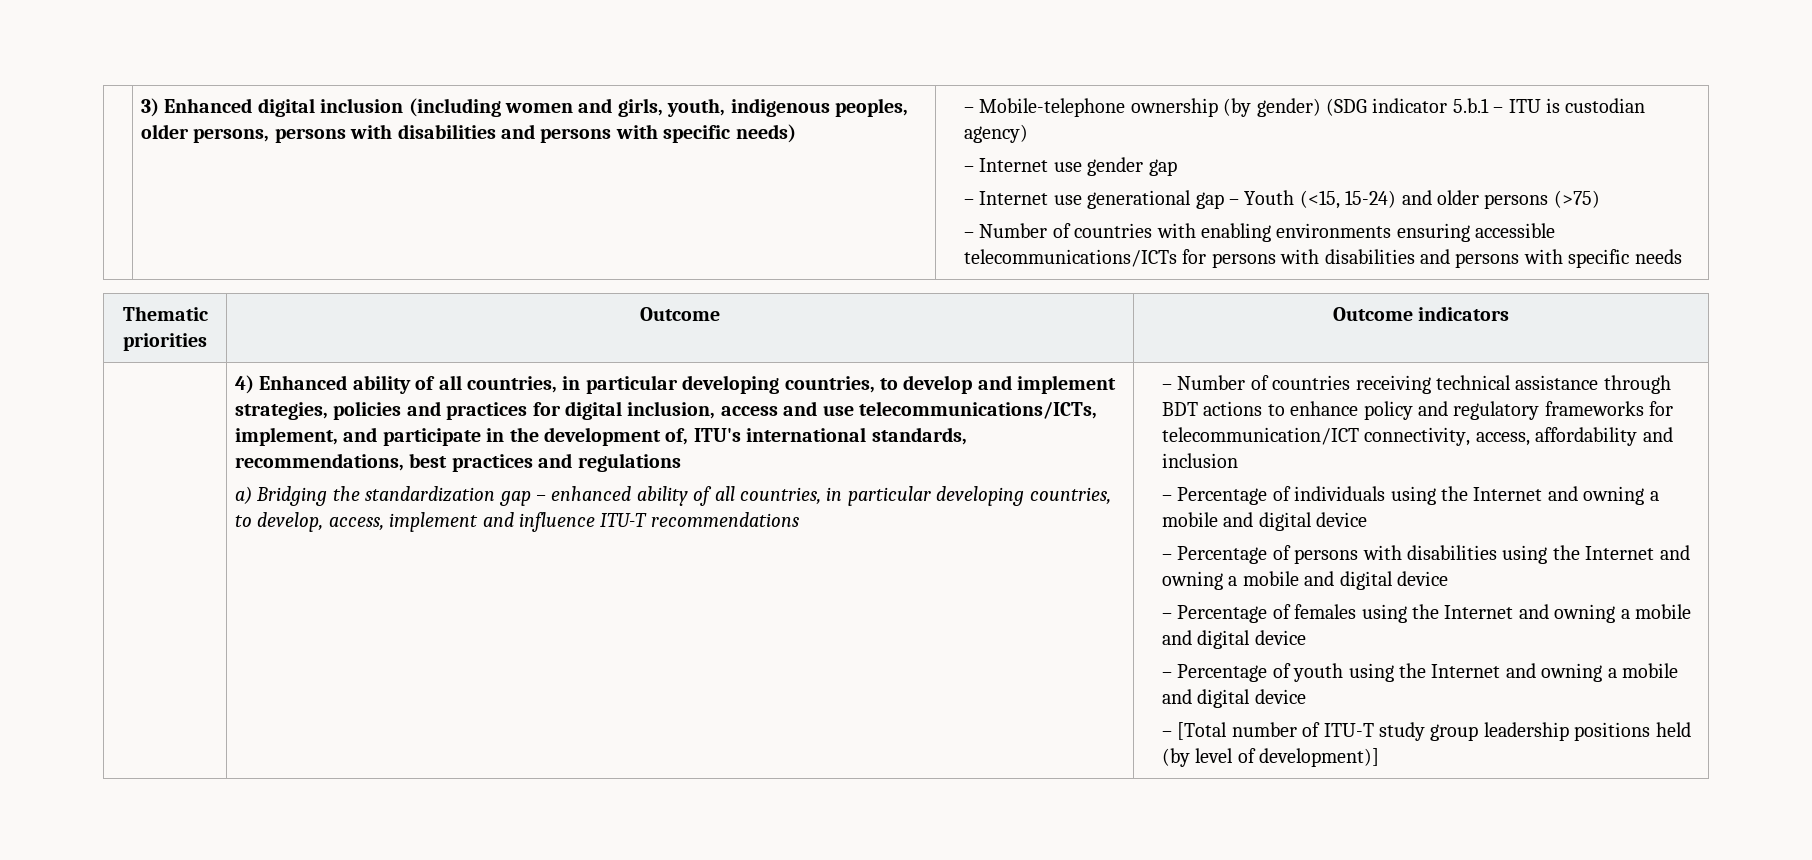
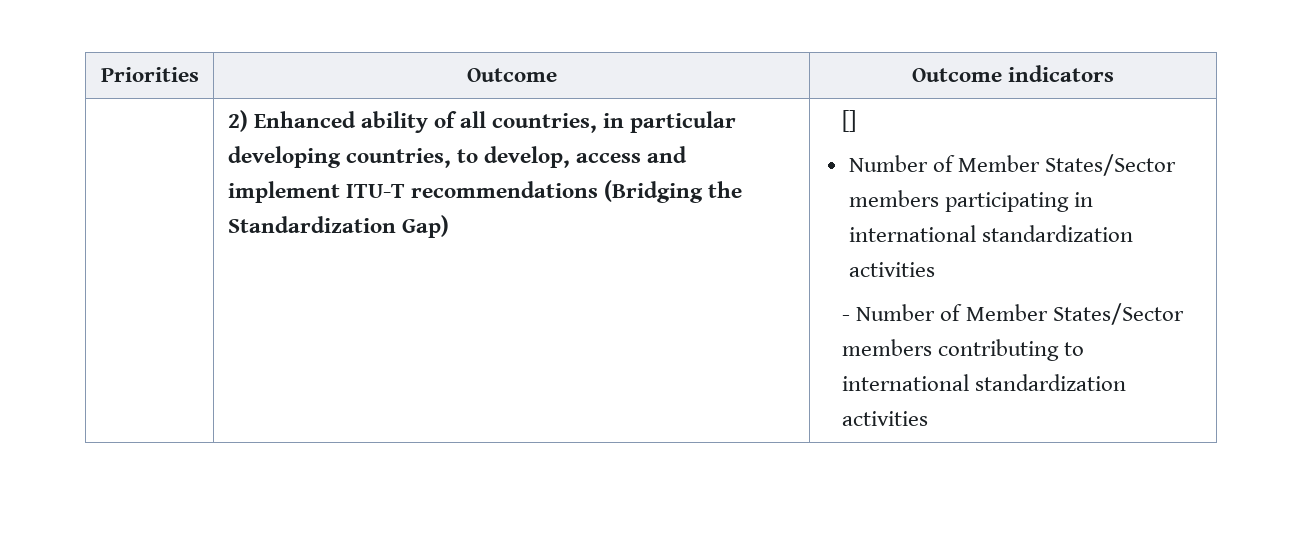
- 3) Enhanced digital inclusion (including women and girls, youth, indigenous peoples, older persons, persons with disabilities and persons with specific needs) | – Mobile-telephone ownership (by gender) (SDG indicator 5.b.1 – ITU is custodian agency)
- – Internet use gender gap
- – Internet use generational gap – Youth (<15, 15-24) and older persons (>75)
- – Number of countries with enabling environments ensuring accessible telecommunications/ICTs for persons with disabilities and persons with specific needs
- Thematic priorities | Outcome | Outcome indicators
+ Priorities | Outcome | Outcome indicators
- 4) Enhanced ability of all countries, in particular developing countries, to develop and implement strategies, policies and practices for digital inclusion, access and use telecommunications/ICTs, implement, and participate in the development of, ITU's international standards, recommendations, best practices and regulations
- a) Bridging the standardization gap – enhanced ability of all countries, in particular developing countries, to develop, access, implement and influence ITU-T recommendations | – Number of countries receiving technical assistance through BDT actions to enhance policy and regulatory frameworks for telecommunication/ICT connectivity, access, affordability and inclusion
- – Percentage of individuals using the Internet and owning a mobile and digital device
- – Percentage of persons with disabilities using the Internet and owning a mobile and digital device
- – Percentage of females using the Internet and owning a mobile and digital device
- – Percentage of youth using the Internet and owning a mobile and digital device
- – [Total number of ITU-T study group leadership positions held (by level of development)]
+ 2) Enhanced ability of all countries, in particular developing countries, to develop, access and implement ITU-T recommendations (Bridging the Standardization Gap) | []
+ Number of Member States/Sector members participating in international standardization activities
+ - Number of Member States/Sector members contributing to international standardization activities

